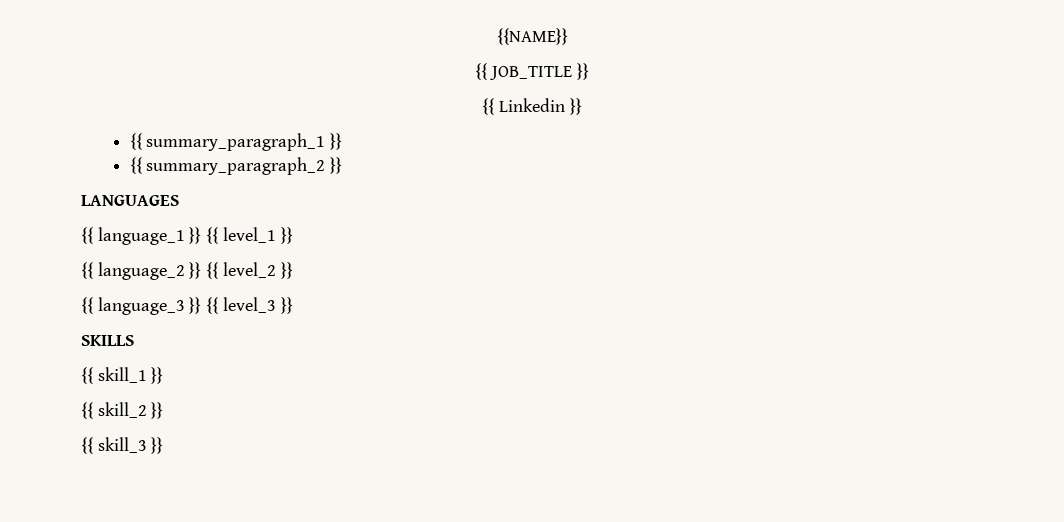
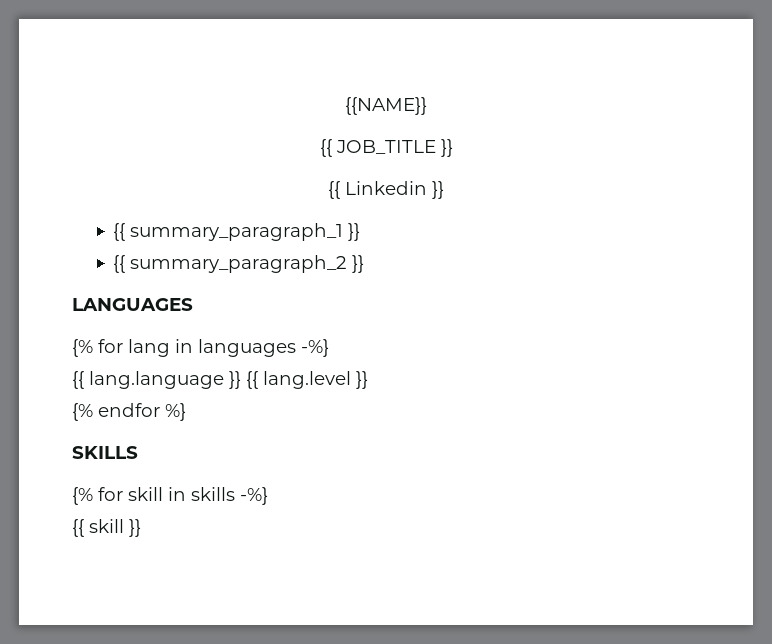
- {{ language_1 }} {{ level_1 }}
- {{ language_2 }} {{ level_2 }}
- {{ language_3 }} {{ level_3 }}
+ {% for lang in languages -%}
+ {{ lang.language }} {{ lang.level }}
+ {% endfor %}
  SKILLS
- {{ skill_1 }}
- {{ skill_2 }}
- {{ skill_3 }}
+ {% for skill in skills -%}
+ {{ skill }}

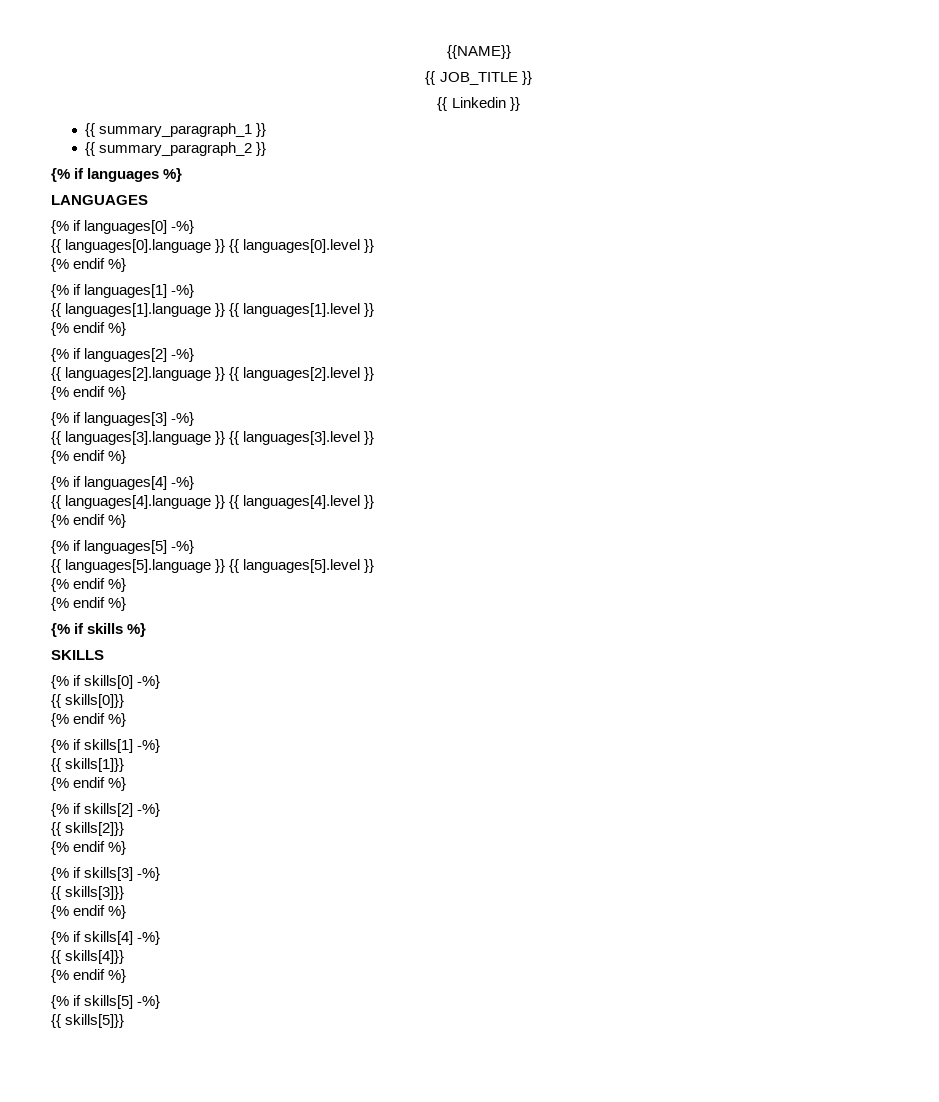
+ {% if languages %}
  LANGUAGES
- {% for lang in languages -%}
- {{ lang.language }} {{ lang.level }}
- {% endfor %}
+ {% if languages[0] -%}
+ {{ languages[0].language }} {{ languages[0].level }}
+ {% endif %}
+ {% if languages[1] -%}
+ {{ languages[1].language }} {{ languages[1].level }}
+ {% endif %}
+ {% if languages[2] -%}
+ {{ languages[2].language }} {{ languages[2].level }}
+ {% endif %}
+ {% if languages[3] -%}
+ {{ languages[3].language }} {{ languages[3].level }}
+ {% endif %}
+ {% if languages[4] -%}
+ {{ languages[4].language }} {{ languages[4].level }}
+ {% endif %}
+ {% if languages[5] -%}
+ {{ languages[5].language }} {{ languages[5].level }}
+ {% endif %}
+ {% endif %}
+ {% if skills %}
  SKILLS
- {% for skill in skills -%}
- {{ skill }}
+ {% if skills[0] -%}
+ {{ skills[0]}}
+ {% endif %}
+ {% if skills[1] -%}
+ {{ skills[1]}}
+ {% endif %}
+ {% if skills[2] -%}
+ {{ skills[2]}}
+ {% endif %}
+ {% if skills[3] -%}
+ {{ skills[3]}}
+ {% endif %}
+ {% if skills[4] -%}
+ {{ skills[4]}}
+ {% endif %}
+ {% if skills[5] -%}
+ {{ skills[5]}}

